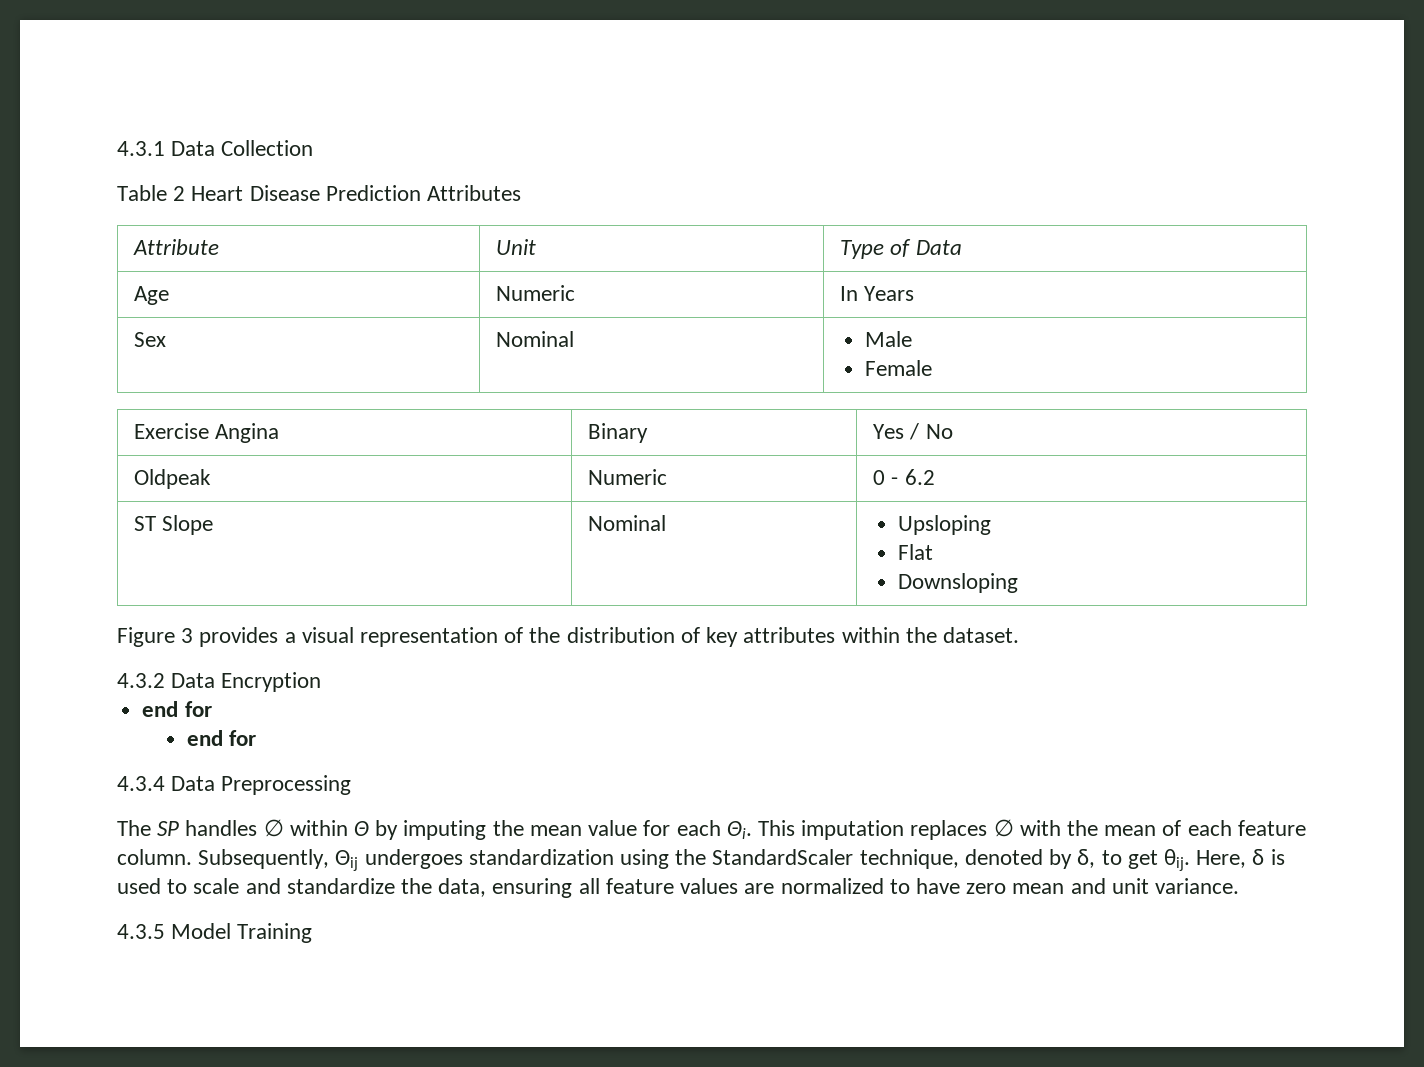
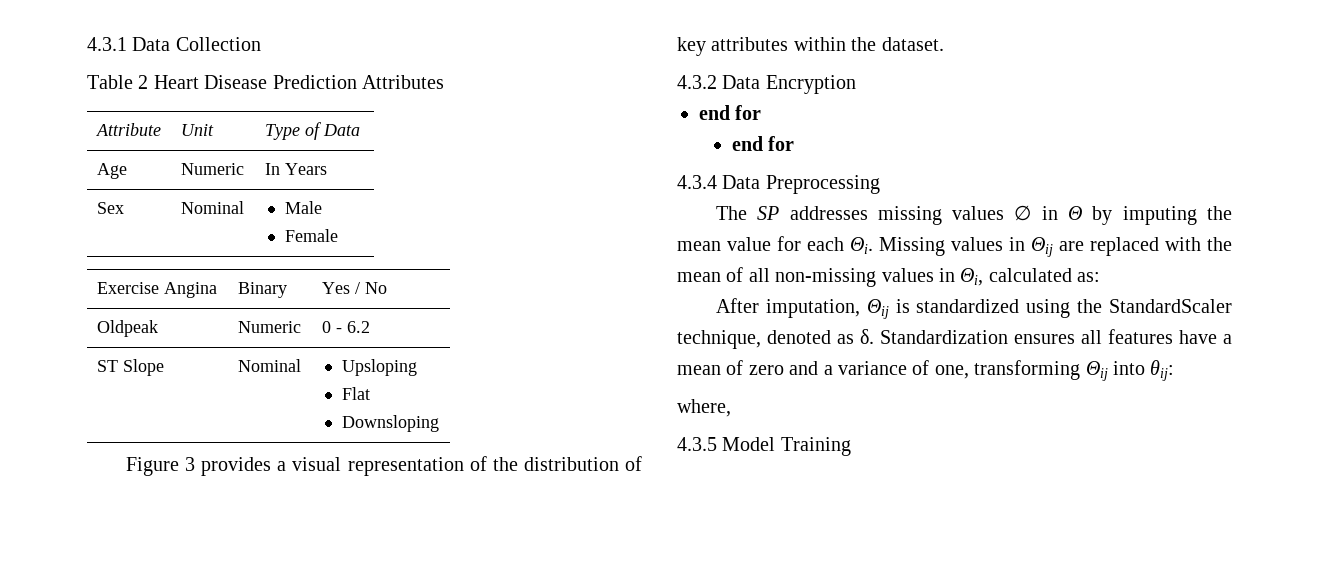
- The SP handles ∅ within Θ by imputing the mean value for each Θi. This imputation replaces ∅ with the mean of each feature column. Subsequently, Θij undergoes standardization using the StandardScaler technique, denoted by δ, to get θij. Here, δ is used to scale and standardize the data, ensuring all feature values are normalized to have zero mean and unit variance.
+ The SP addresses missing values ∅ in Θ by imputing the mean value for each Θi. Missing values in Θij are replaced with the mean of all non-missing values in Θi, calculated as:
+ After imputation, Θij is standardized using the StandardScaler technique, denoted as δ. Standardization ensures all features have a mean of zero and a variance of one, transforming Θij into θij:
+ where,

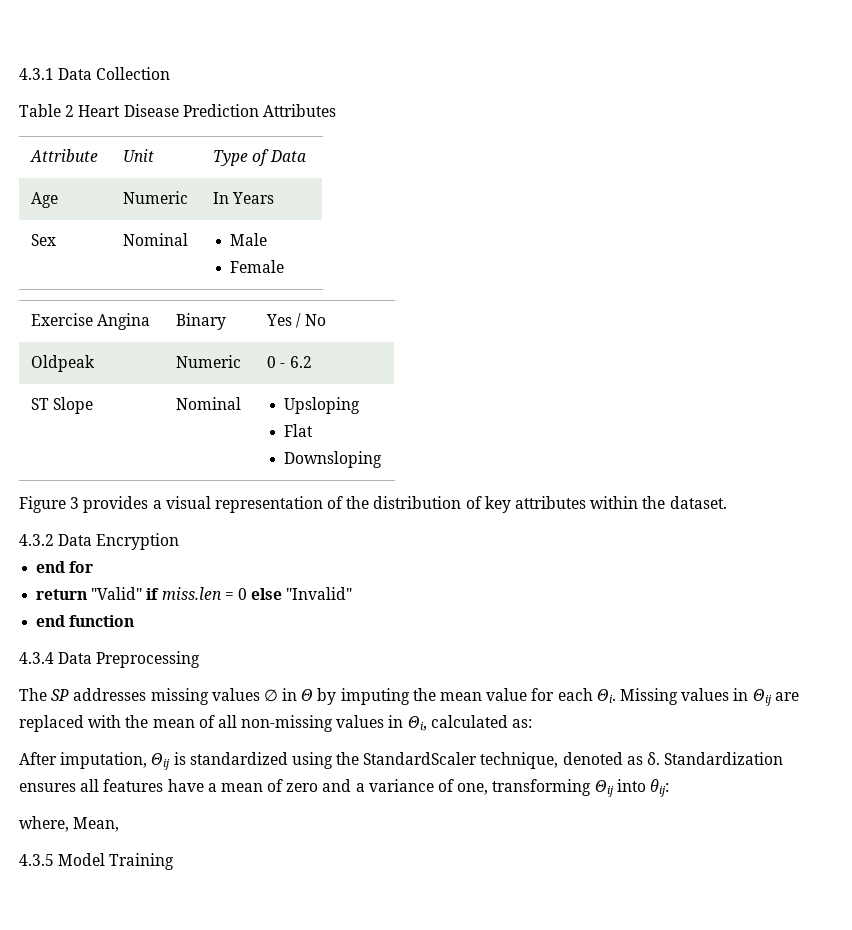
  4.3.2 Data Encryption
  end for
- end for
+ return "Valid" if miss.len = 0 else "Invalid"
+ end function
- where,
+ where, Mean,

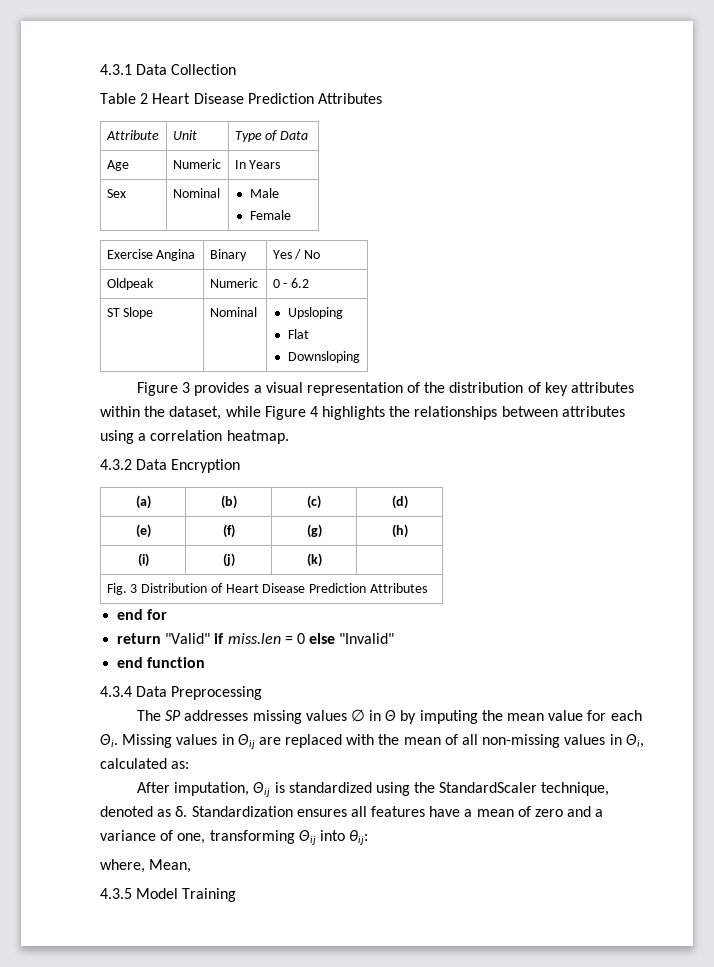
- Figure 3 provides a visual representation of the distribution of key attributes within the dataset.
+ Figure 3 provides a visual representation of the distribution of key attributes within the dataset, while Figure 4 highlights the relationships between attributes using a correlation heatmap.
  4.3.2 Data Encryption
+ (a) | (b) | (c) | (d)
+ (e) | (f) | (g) | (h)
+ (i) | (j) | (k) |
+ Fig. 3 Distribution of Heart Disease Prediction Attributes

